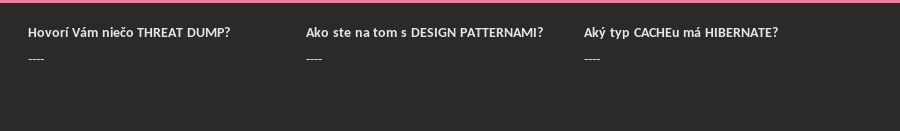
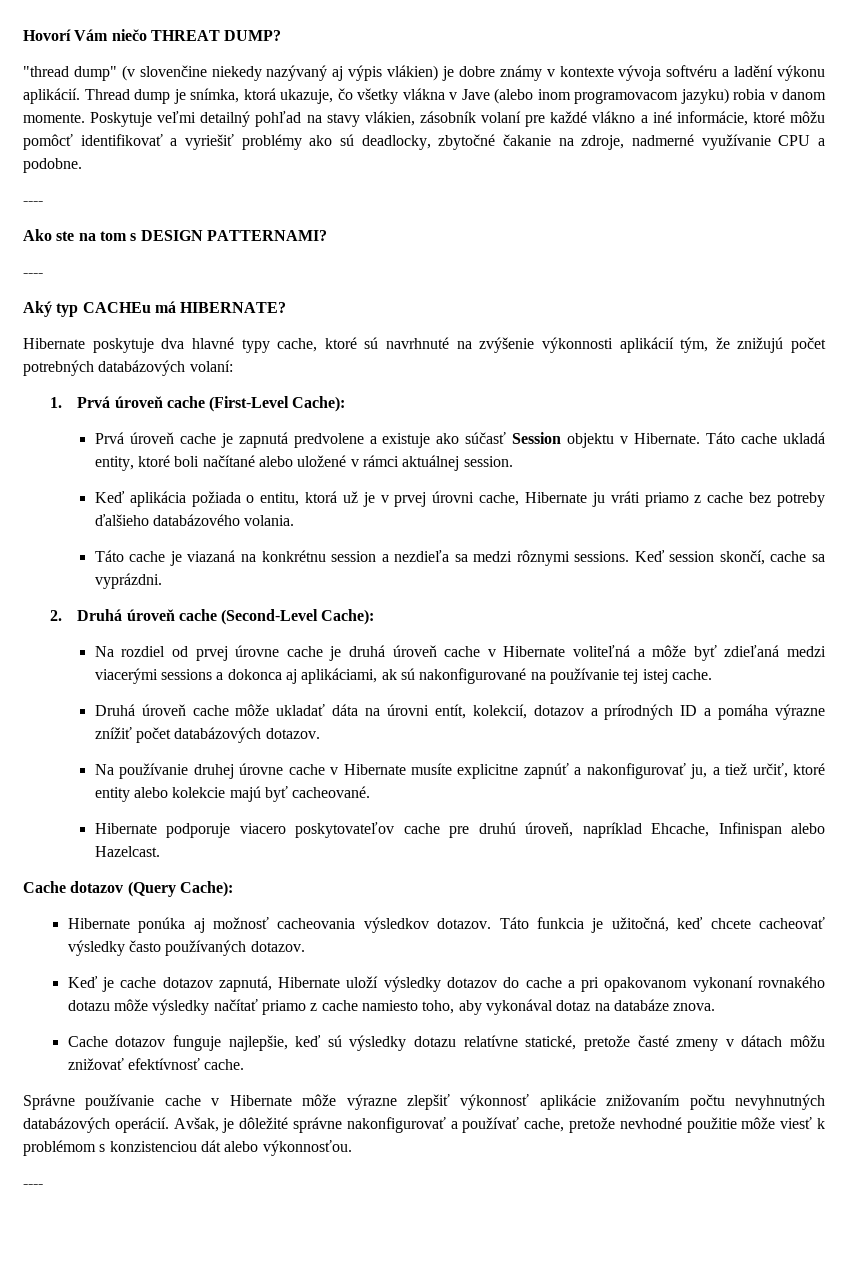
+ "thread dump" (v slovenčine niekedy nazývaný aj výpis vlákien) je dobre známy v kontexte vývoja softvéru a ladění výkonu aplikácií. Thread dump je snímka, ktorá ukazuje, čo všetky vlákna v Jave (alebo inom programovacom jazyku) robia v danom momente. Poskytuje veľmi detailný pohľad na stavy vlákien, zásobník volaní pre každé vlákno a iné informácie, ktoré môžu pomôcť identifikovať a vyriešiť problémy ako sú deadlocky, zbytočné čakanie na zdroje, nadmerné využívanie CPU a podobne.
+ Hibernate poskytuje dva hlavné typy cache, ktoré sú navrhnuté na zvýšenie výkonnosti aplikácií tým, že znižujú počet potrebných databázových volaní:
+ 1. Prvá úroveň cache (First-Level Cache):
+ Prvá úroveň cache je zapnutá predvolene a existuje ako súčasť Session objektu v Hibernate. Táto cache ukladá entity, ktoré boli načítané alebo uložené v rámci aktuálnej session.
+ Keď aplikácia požiada o entitu, ktorá už je v prvej úrovni cache, Hibernate ju vráti priamo z cache bez potreby ďalšieho databázového volania.
+ Táto cache je viazaná na konkrétnu session a nezdieľa sa medzi rôznymi sessions. Keď session skončí, cache sa vyprázdni.
+ 2. Druhá úroveň cache (Second-Level Cache):
+ Na rozdiel od prvej úrovne cache je druhá úroveň cache v Hibernate voliteľná a môže byť zdieľaná medzi viacerými sessions a dokonca aj aplikáciami, ak sú nakonfigurované na používanie tej istej cache.
+ Druhá úroveň cache môže ukladať dáta na úrovni entít, kolekcií, dotazov a prírodných ID a pomáha výrazne znížiť počet databázových dotazov.
+ Na používanie druhej úrovne cache v Hibernate musíte explicitne zapnúť a nakonfigurovať ju, a tiež určiť, ktoré entity alebo kolekcie majú byť cacheované.
+ Hibernate podporuje viacero poskytovateľov cache pre druhú úroveň, napríklad Ehcache, Infinispan alebo Hazelcast.
+ Cache dotazov (Query Cache):
+ Hibernate ponúka aj možnosť cacheovania výsledkov dotazov. Táto funkcia je užitočná, keď chcete cacheovať výsledky často používaných dotazov.
+ Keď je cache dotazov zapnutá, Hibernate uloží výsledky dotazov do cache a pri opakovanom vykonaní rovnakého dotazu môže výsledky načítať priamo z cache namiesto toho, aby vykonával dotaz na databáze znova.
+ Cache dotazov funguje najlepšie, keď sú výsledky dotazu relatívne statické, pretože časté zmeny v dátach môžu znižovať efektívnosť cache.
+ Správne používanie cache v Hibernate môže výrazne zlepšiť výkonnosť aplikácie znižovaním počtu nevyhnutných databázových operácií. Avšak, je dôležité správne nakonfigurovať a používať cache, pretože nevhodné použitie môže viesť k problémom s konzistenciou dát alebo výkonnosťou.

